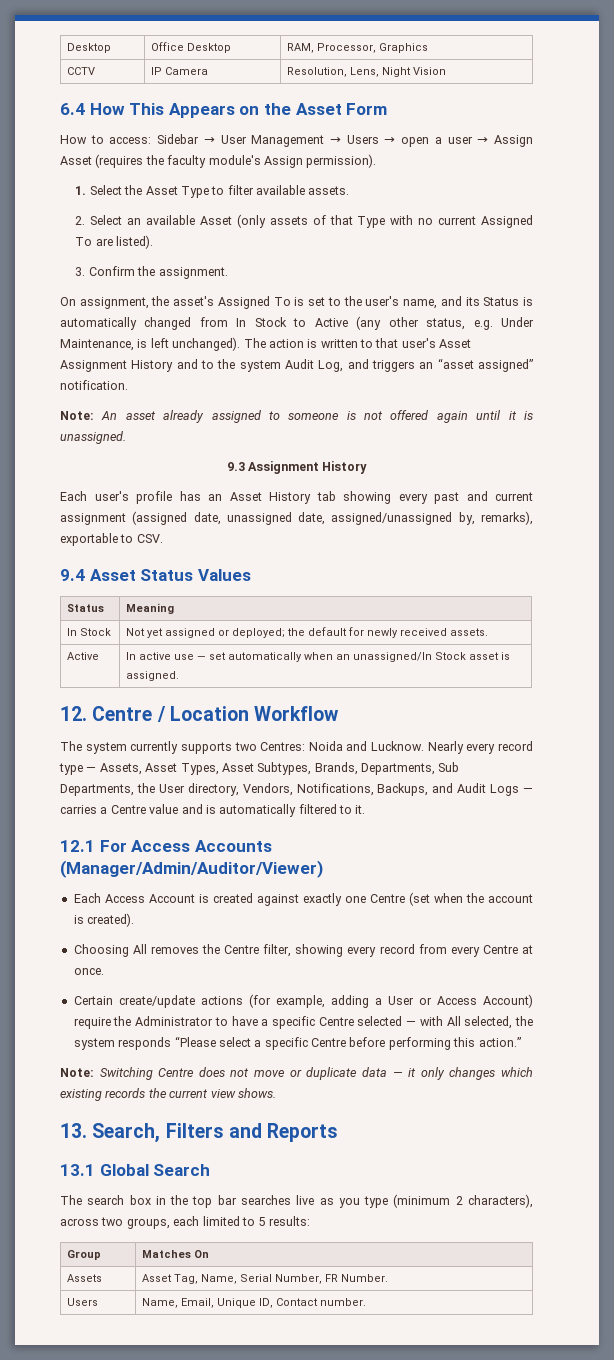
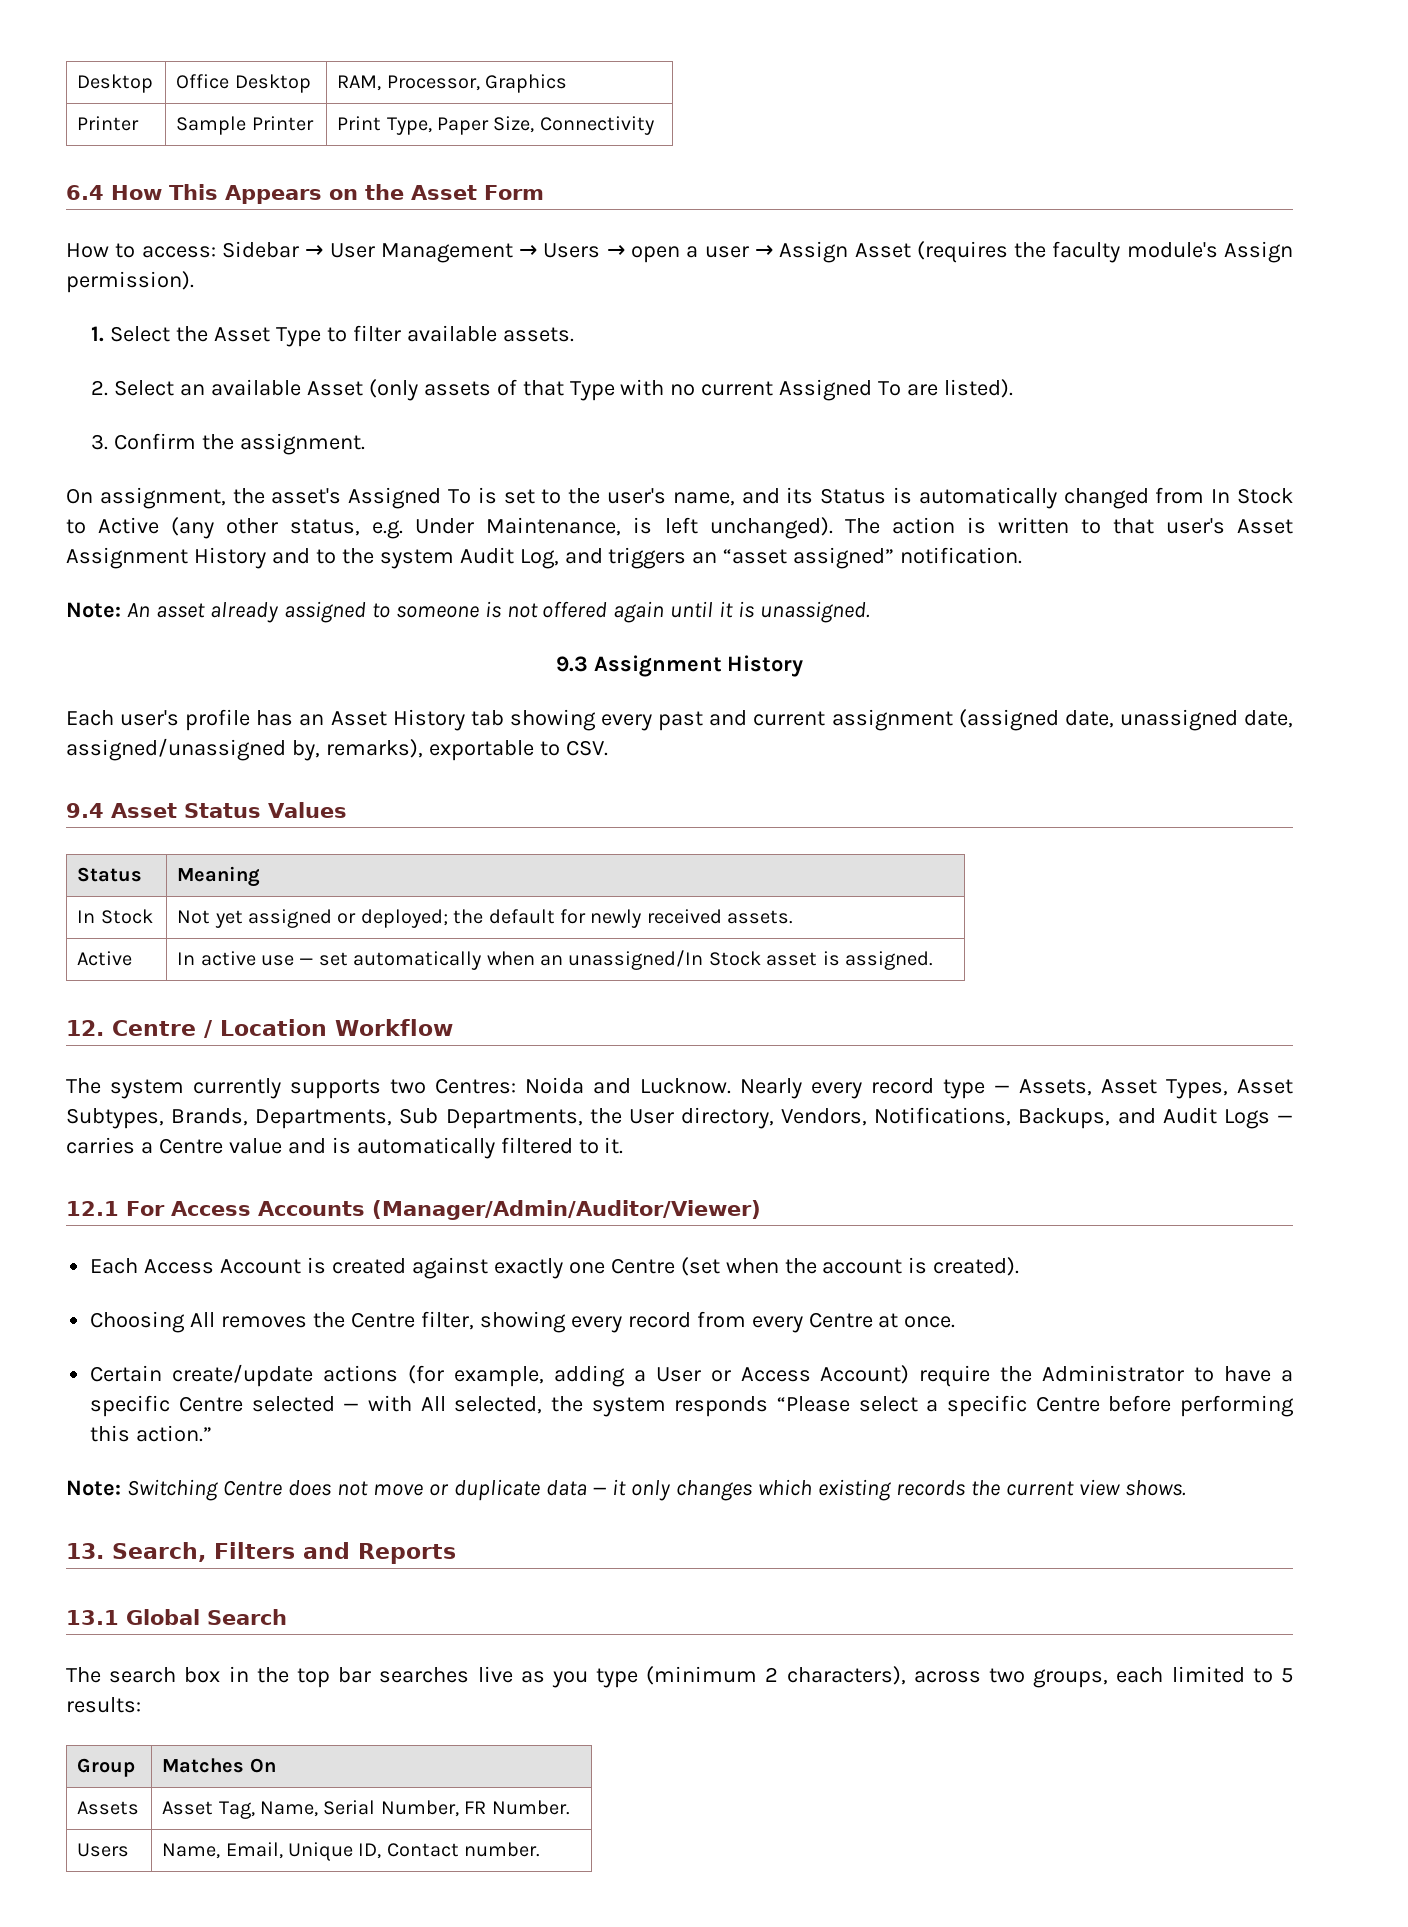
- CCTV | IP Camera | Resolution, Lens, Night Vision
+ Printer | Sample Printer | Print Type, Paper Size, Connectivity

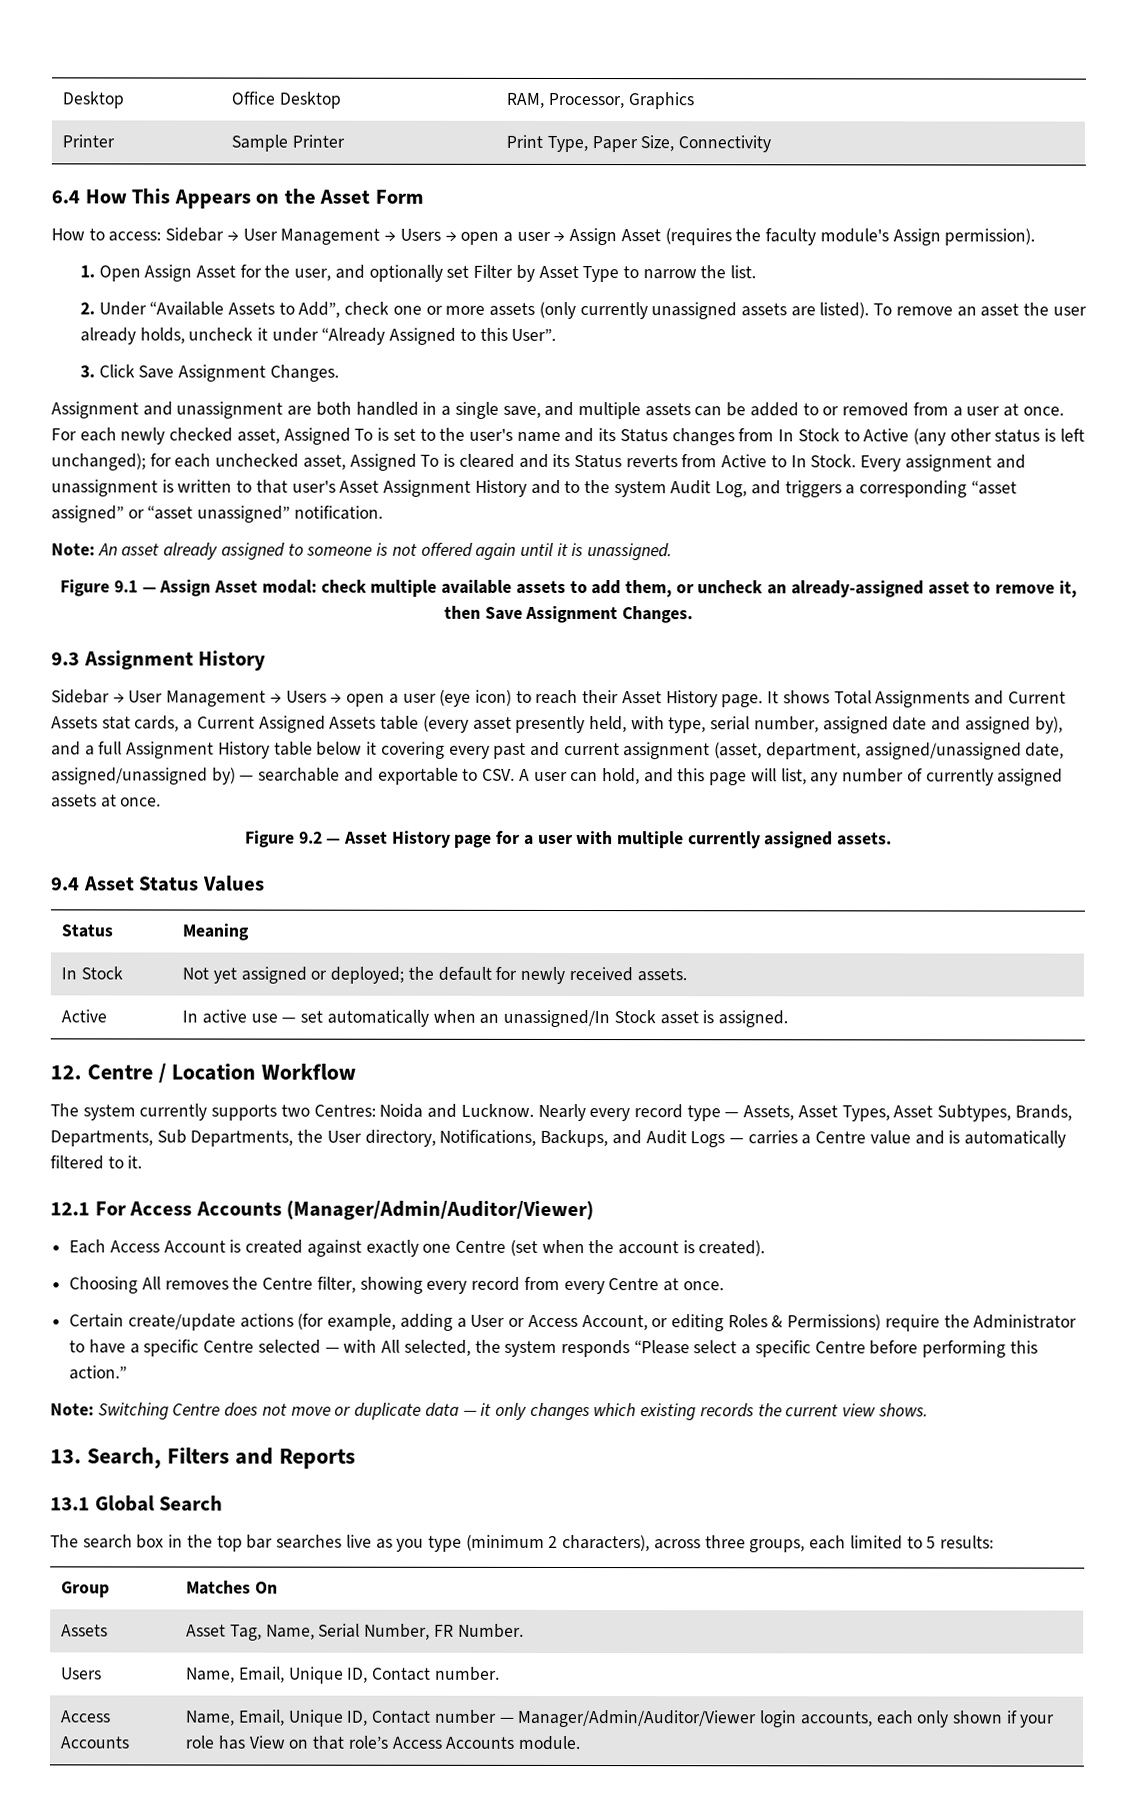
- 1. Select the Asset Type to filter available assets.
- 2. Select an available Asset (only assets of that Type with no current Assigned To are listed).
- 3. Confirm the assignment.
- On assignment, the asset's Assigned To is set to the user's name, and its Status is automatically changed from In Stock to Active (any other status, e.g. Under Maintenance, is left unchanged). The action is written to that user's Asset Assignment History and to the system Audit Log, and triggers an “asset assigned” notification.
+ 1. Open Assign Asset for the user, and optionally set Filter by Asset Type to narrow the list.
+ 2. Under “Available Assets to Add”, check one or more assets (only currently unassigned assets are listed). To remove an asset the user already holds, uncheck it under “Already Assigned to this User”.
+ 3. Click Save Assignment Changes.
+ Assignment and unassignment are both handled in a single save, and multiple assets can be added to or removed from a user at once. For each newly checked asset, Assigned To is set to the user's name and its Status changes from In Stock to Active (any other status is left unchanged); for each unchecked asset, Assigned To is cleared and its Status reverts from Active to In Stock. Every assignment and unassignment is written to that user's Asset Assignment History and to the system Audit Log, and triggers a corresponding “asset assigned” or “asset unassigned” notification.
+ Figure 9.1 — Assign Asset modal: check multiple available assets to add them, or uncheck an already-assigned asset to remove it, then Save Assignment Changes.
  9.3 Assignment History
- Each user's profile has an Asset History tab showing every past and current assignment (assigned date, unassigned date, assigned/unassigned by, remarks), exportable to CSV.
+ Sidebar → User Management → Users → open a user (eye icon) to reach their Asset History page. It shows Total Assignments and Current Assets stat cards, a Current Assigned Assets table (every asset presently held, with type, serial number, assigned date and assigned by), and a full Assignment History table below it covering every past and current assignment (asset, department, assigned/unassigned date, assigned/unassigned by) — searchable and exportable to CSV. A user can hold, and this page will list, any number of currently assigned assets at once.
+ Figure 9.2 — Asset History page for a user with multiple currently assigned assets.
- Nearly every record type — Assets, Asset Types, Asset Subtypes, Brands, Departments, Sub Departments, the User directory, Vendors, Notifications, Backups, and Audit Logs — carries a Centre value and is automatically filtered to it.
+ Nearly every record type — Assets, Asset Types, Asset Subtypes, Brands, Departments, Sub Departments, the User directory, Notifications, Backups, and Audit Logs — carries a Centre value and is automatically filtered to it.
- Certain create/update actions (for example, adding a User or Access Account) require the Administrator to have a specific Centre selected — with All selected, the system responds “Please select a specific Centre before performing this action.”
+ Certain create/update actions (for example, adding a User or Access Account, or editing Roles & Permissions) require the Administrator to have a specific Centre selected — with All selected, the system responds “Please select a specific Centre before performing this action.”
- The search box in the top bar searches live as you type (minimum 2 characters), across two groups, each limited to 5 results:
+ The search box in the top bar searches live as you type (minimum 2 characters), across three groups, each limited to 5 results:
+ Access Accounts | Name, Email, Unique ID, Contact number — Manager/Admin/Auditor/Viewer login accounts, each only shown if your role has View on that role’s Access Accounts module.

